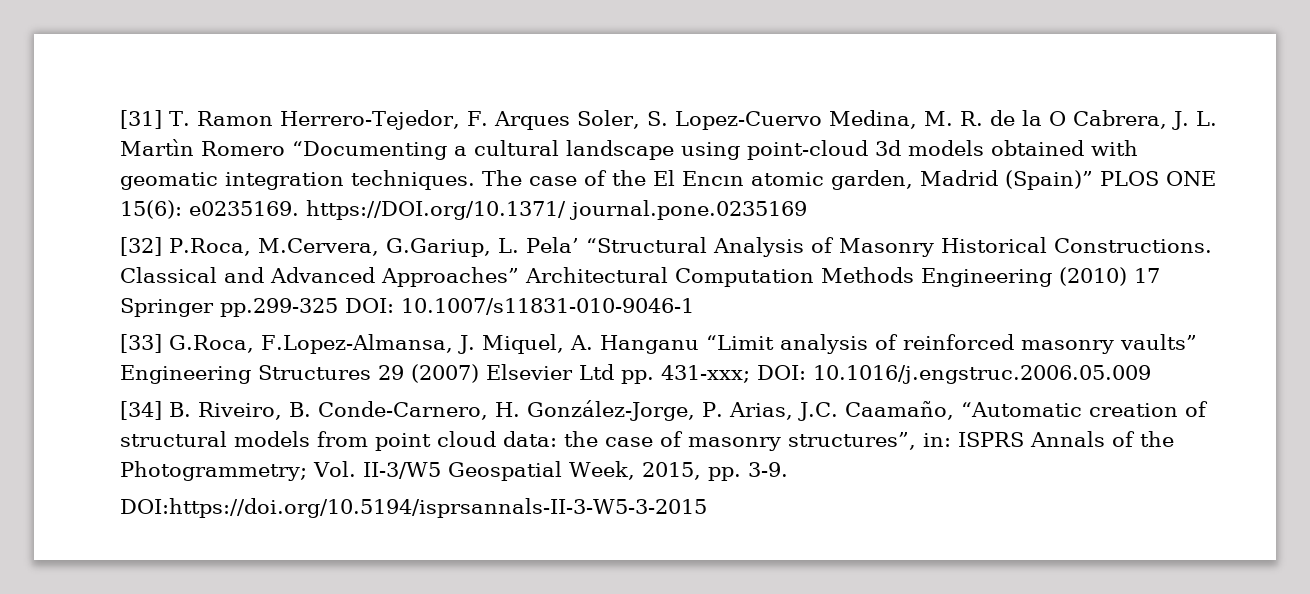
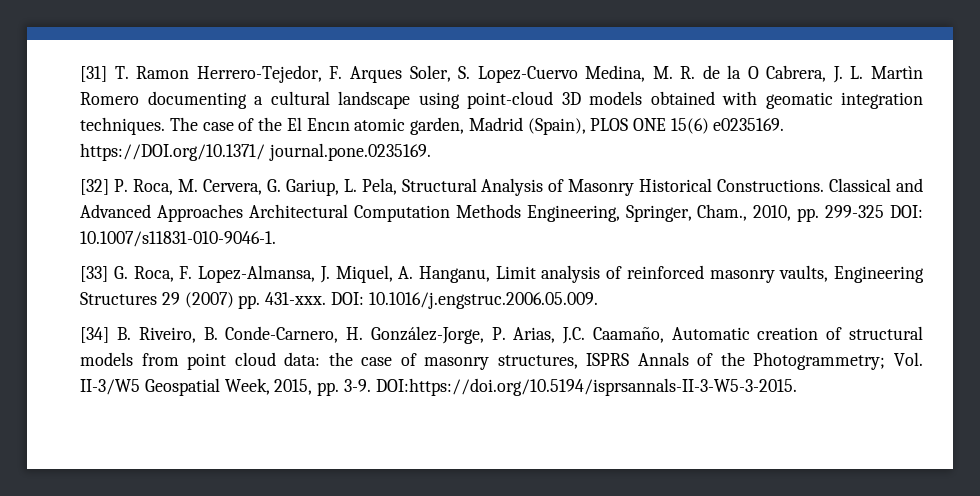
- [31] T. Ramon Herrero-Tejedor, F. Arques Soler, S. Lopez-Cuervo Medina, M. R. de la O Cabrera, J. L. Martìn Romero “Documenting a cultural landscape using point-cloud 3d models obtained with geomatic integration techniques.
+ [31] T. Ramon Herrero-Tejedor, F. Arques Soler, S. Lopez-Cuervo Medina, M. R. de la O Cabrera, J. L. Martìn Romero documenting a cultural landscape using point-cloud 3D models obtained with geomatic integration techniques.
- The case of the El Encın atomic garden, Madrid (Spain)” PLOS ONE 15(6): e0235169. https://DOI.org/10.1371/ journal.pone.0235169
+ The case of the El Encın atomic garden, Madrid (Spain), PLOS ONE 15(6) e0235169. https://DOI.org/10.1371/ journal.pone.0235169.
- [32] P.Roca, M.Cervera, G.Gariup, L. Pela’ “Structural Analysis of Masonry Historical Constructions.
+ [32] P. Roca, M. Cervera, G. Gariup, L. Pela, Structural Analysis of Masonry Historical Constructions.
- Classical and Advanced Approaches” Architectural Computation Methods Engineering (2010) 17 Springer pp.299-325 DOI: 10.1007/s11831-010-9046-1
- [33] G.Roca, F.Lopez-Almansa, J. Miquel, A. Hanganu “Limit analysis of reinforced masonry vaults” Engineering Structures 29 (2007) Elsevier Ltd pp. 431-xxx; DOI: 10.1016/j.engstruc.2006.05.009
+ Classical and Advanced Approaches Architectural Computation Methods Engineering, Springer, Cham., 2010, pp. 299-325 DOI: 10.1007/s11831-010-9046-1.
+ [33] G. Roca, F. Lopez-Almansa, J. Miquel, A. Hanganu, Limit analysis of reinforced masonry vaults, Engineering Structures 29 (2007) pp. 431-xxx. DOI: 10.1016/j.engstruc.2006.05.009.
- [34] B. Riveiro, B. Conde-Carnero, H. González-Jorge, P. Arias, J.C. Caamaño, “Automatic creation of structural models from point cloud data: the case of masonry structures”, in: ISPRS Annals of the Photogrammetry; Vol. II-3/W5 Geospatial Week, 2015, pp. 3-9.
- DOI:https://doi.org/10.5194/isprsannals-II-3-W5-3-2015
+ [34] B. Riveiro, B. Conde-Carnero, H. González-Jorge, P. Arias, J.C. Caamaño, Automatic creation of structural models from point cloud data: the case of masonry structures, ISPRS Annals of the Photogrammetry; Vol. II-3/W5 Geospatial Week, 2015, pp. 3-9. DOI:https://doi.org/10.5194/isprsannals-II-3-W5-3-2015.

